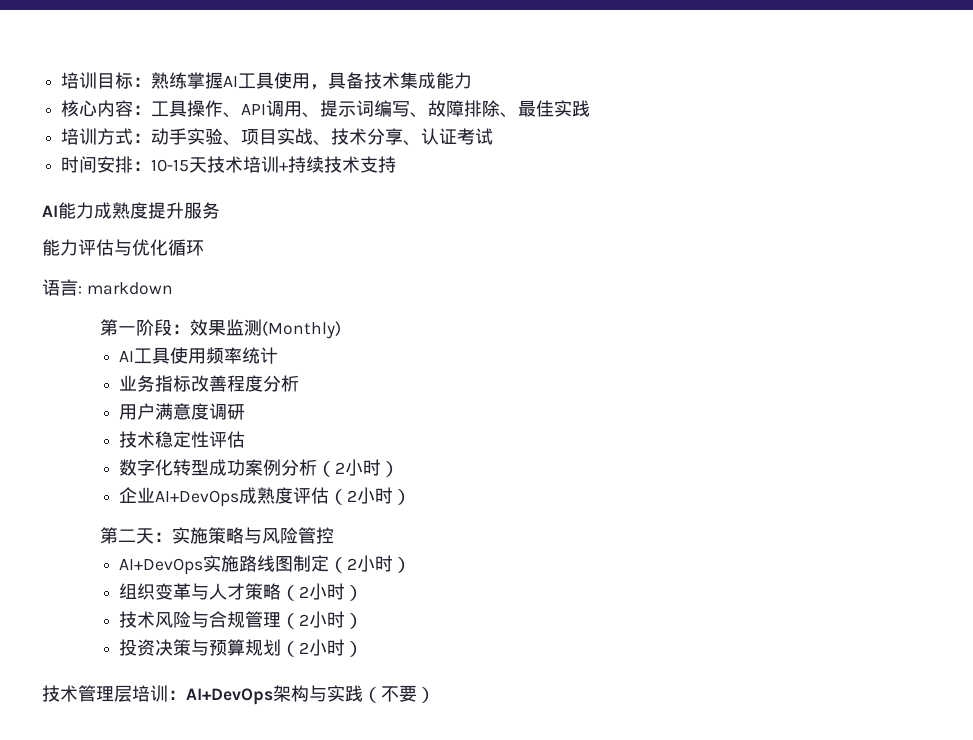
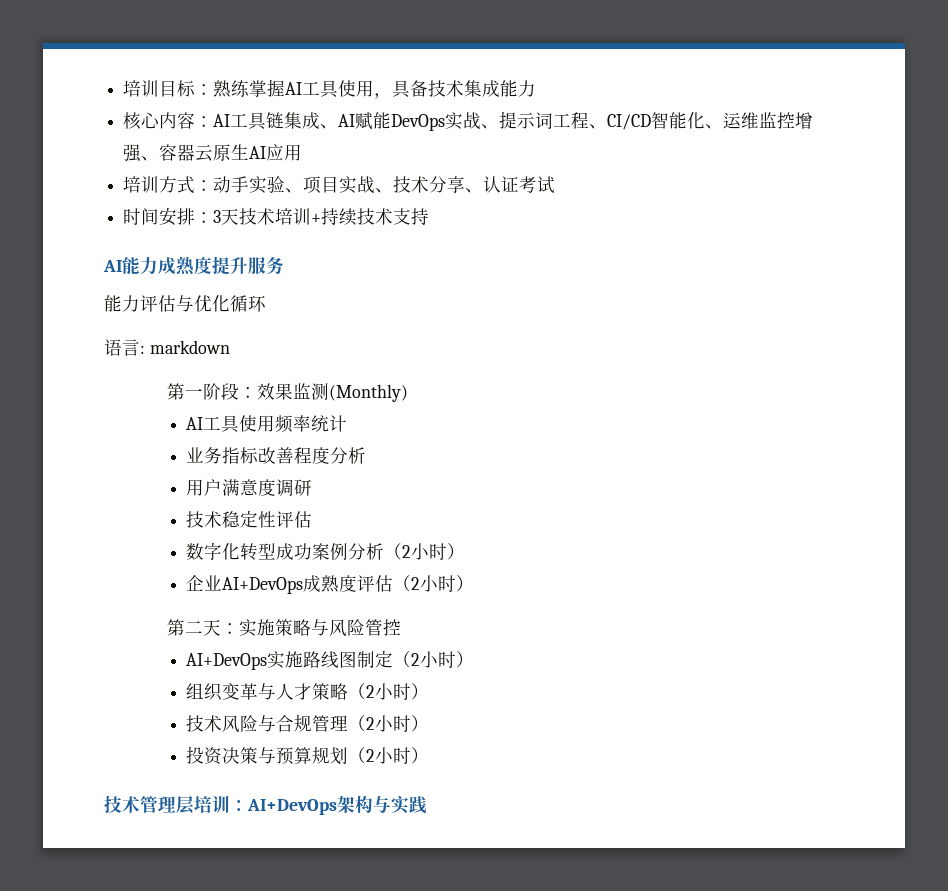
- 核心内容：工具操作、API调用、提示词编写、故障排除、最佳实践
+ 核心内容：AI工具链集成、AI赋能DevOps实战、提示词工程、CI/CD智能化、运维监控增强、容器云原生AI应用
- 时间安排：10-15天技术培训+持续技术支持
+ 时间安排：3天技术培训+持续技术支持
- 技术管理层培训：AI+DevOps架构与实践（不要）
+ 技术管理层培训：AI+DevOps架构与实践

